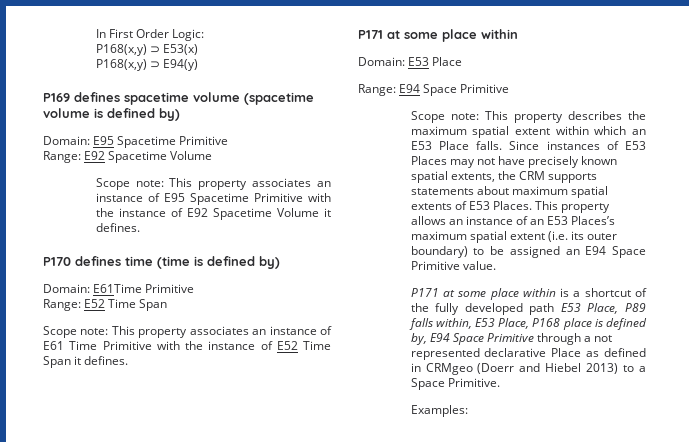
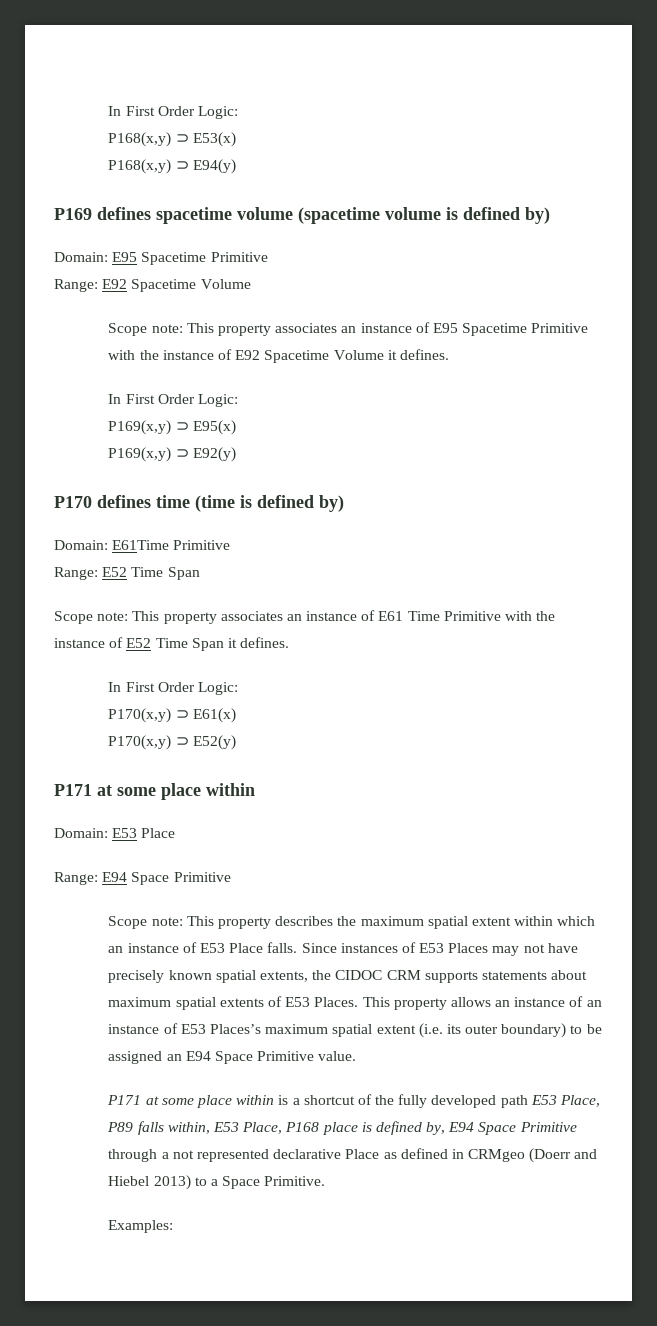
  Scope note: This property associates an instance of E95 Spacetime Primitive with the instance of E92 Spacetime Volume it defines.
+ In First Order Logic:
+ P169(x,y) ⊃ E95(x)
+ P169(x,y) ⊃ E92(y)
  Scope note: This property associates an instance of E61 Time Primitive with the instance of E52 Time Span it defines.
+ In First Order Logic:
+ P170(x,y) ⊃ E61(x)
+ P170(x,y) ⊃ E52(y)
- Scope note: This property describes the maximum spatial extent within which an E53 Place falls.
+ Scope note: This property describes the maximum spatial extent within which an instance of E53 Place falls.
- Since instances of E53 Places may not have precisely known spatial extents, the CRM supports statements about maximum spatial extents of E53 Places.
+ Since instances of E53 Places may not have precisely known spatial extents, the CIDOC CRM supports statements about maximum spatial extents of E53 Places.
- This property allows an instance of an E53 Places’s maximum spatial extent (i.e. its outer boundary) to be assigned an E94 Space Primitive value.
+ This property allows an instance of an instance of E53 Places’s maximum spatial extent (i.e. its outer boundary) to be assigned an E94 Space Primitive value.

